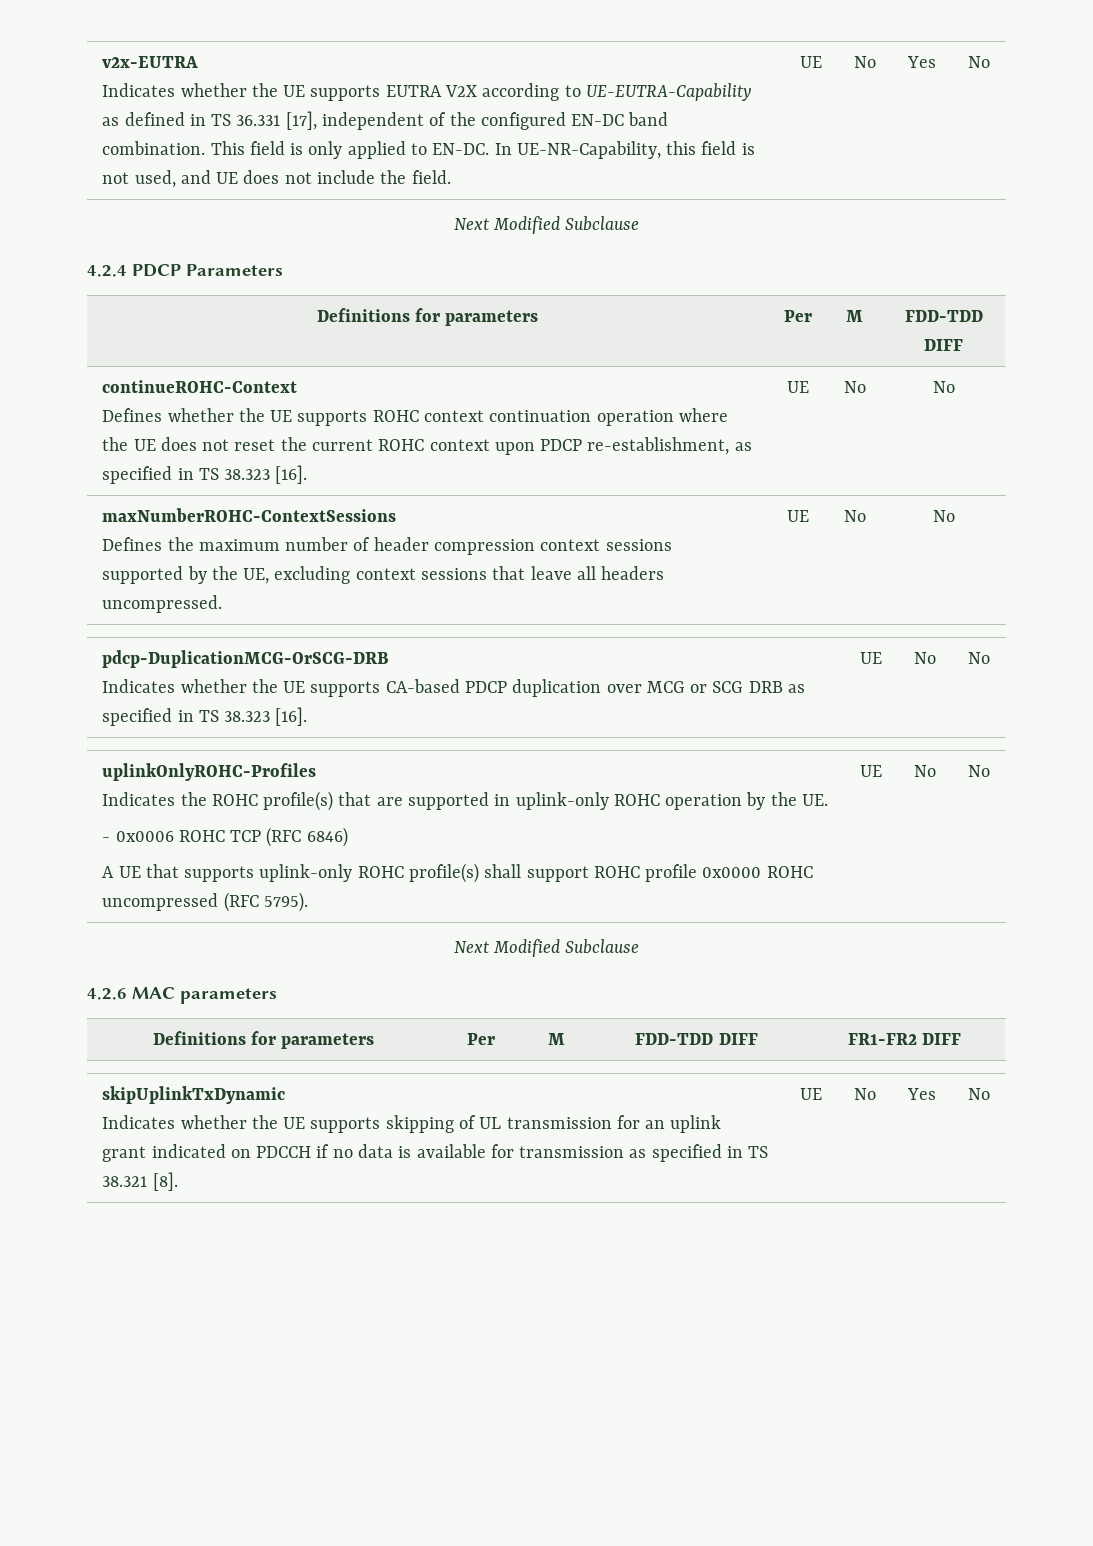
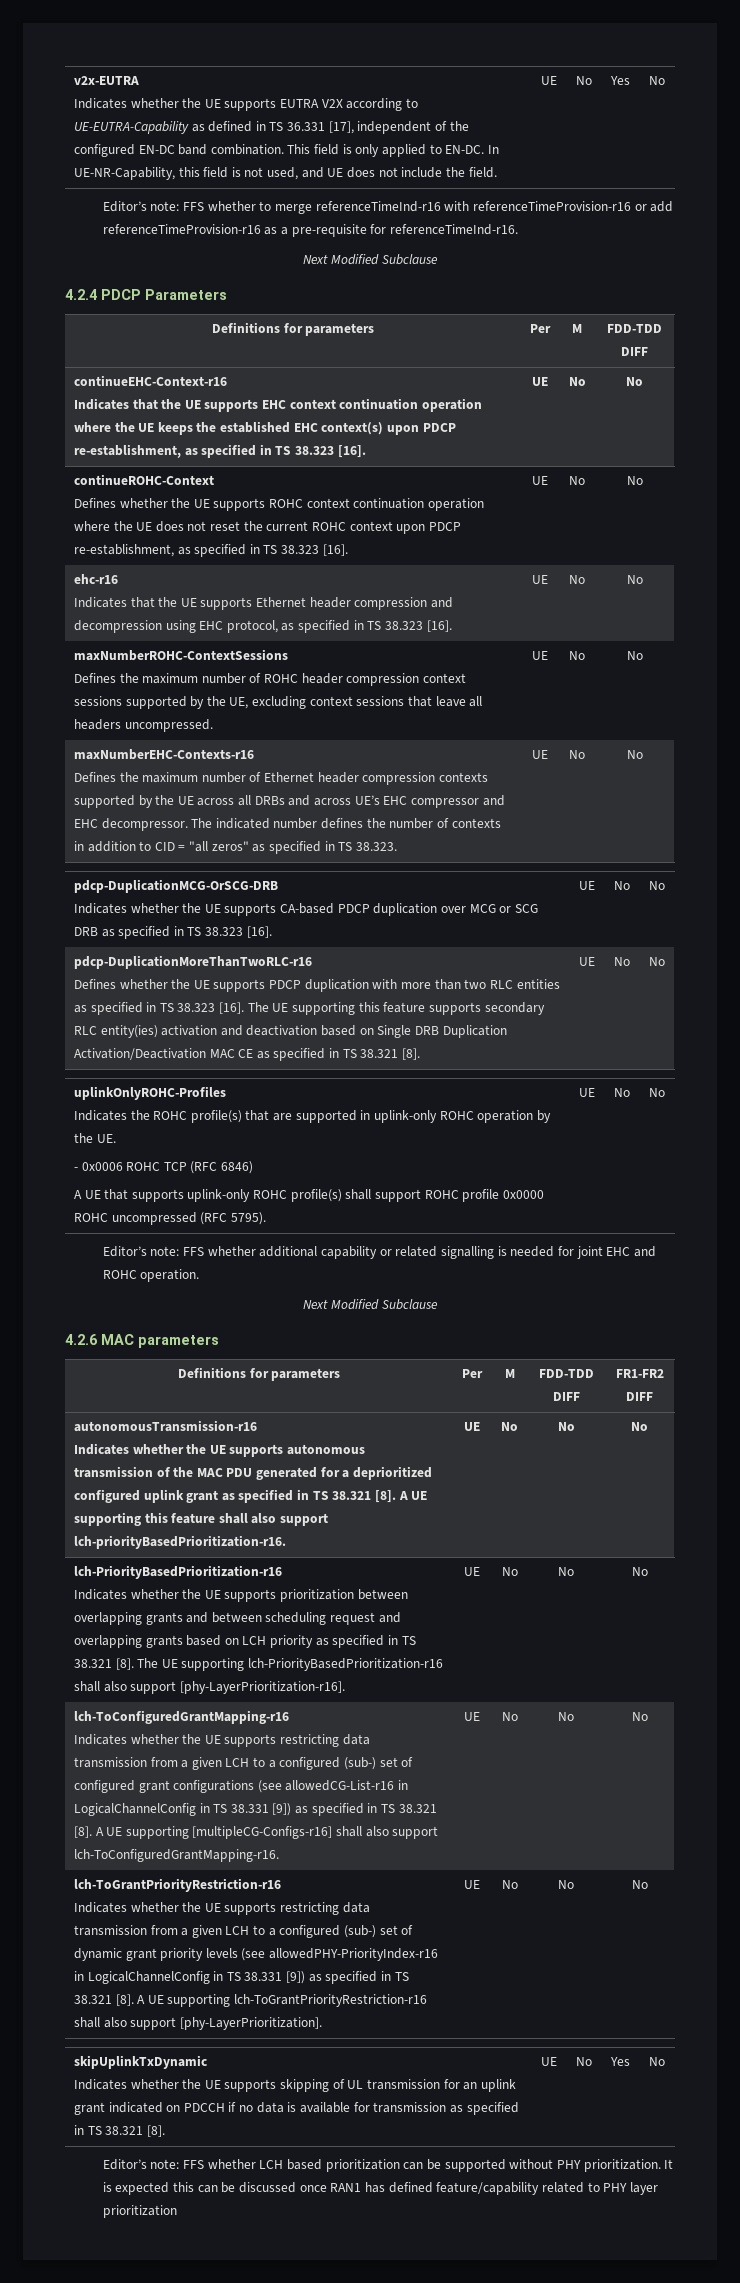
+ Editor’s note: FFS whether to merge referenceTimeInd-r16 with referenceTimeProvision-r16 or add referenceTimeProvision-r16 as a pre-requisite for referenceTimeInd-r16.
+ continueEHC-Context-r16
+ Indicates that the UE supports EHC context continuation operation where the UE keeps the established EHC context(s) upon PDCP re-establishment, as specified in TS 38.323 [16]. | UE | No | No
+ ehc-r16
+ Indicates that the UE supports Ethernet header compression and decompression using EHC protocol, as specified in TS 38.323 [16]. | UE | No | No
  maxNumberROHC-ContextSessions
- Defines the maximum number of header compression context sessions supported by the UE, excluding context sessions that leave all headers uncompressed. | UE | No | No
+ Defines the maximum number of ROHC header compression context sessions supported by the UE, excluding context sessions that leave all headers uncompressed. | UE | No | No
+ maxNumberEHC-Contexts-r16
+ Defines the maximum number of Ethernet header compression contexts supported by the UE across all DRBs and across UE’s EHC compressor and EHC decompressor. The indicated number defines the number of contexts in addition to CID = "all zeros" as specified in TS 38.323. | UE | No | No
+ pdcp-DuplicationMoreThanTwoRLC-r16
+ Defines whether the UE supports PDCP duplication with more than two RLC entities as specified in TS 38.323 [16]. The UE supporting this feature supports secondary RLC entity(ies) activation and deactivation based on Single DRB Duplication Activation/Deactivation MAC CE as specified in TS 38.321 [8]. | UE | No | No
+ Editor’s note: FFS whether additional capability or related signalling is needed for joint EHC and ROHC operation.
+ autonomousTransmission-r16
+ Indicates whether the UE supports autonomous transmission of the MAC PDU generated for a deprioritized configured uplink grant as specified in TS 38.321 [8]. A UE supporting this feature shall also support lch-priorityBasedPrioritization-r16. | UE | No | No | No
+ lch-PriorityBasedPrioritization-r16
+ Indicates whether the UE supports prioritization between overlapping grants and between scheduling request and overlapping grants based on LCH priority as specified in TS 38.321 [8]. The UE supporting lch-PriorityBasedPrioritization-r16 shall also support [phy-LayerPrioritization-r16]. | UE | No | No | No
+ lch-ToConfiguredGrantMapping-r16
+ Indicates whether the UE supports restricting data transmission from a given LCH to a configured (sub-) set of configured grant configurations (see allowedCG-List-r16 in LogicalChannelConfig in TS 38.331 [9]) as specified in TS 38.321 [8]. A UE supporting [multipleCG-Configs-r16] shall also support lch-ToConfiguredGrantMapping-r16. | UE | No | No | No
+ lch-ToGrantPriorityRestriction-r16
+ Indicates whether the UE supports restricting data transmission from a given LCH to a configured (sub-) set of dynamic grant priority levels (see allowedPHY-PriorityIndex-r16 in LogicalChannelConfig in TS 38.331 [9]) as specified in TS 38.321 [8]. A UE supporting lch-ToGrantPriorityRestriction-r16 shall also support [phy-LayerPrioritization]. | UE | No | No | No
+ Editor’s note: FFS whether LCH based prioritization can be supported without PHY prioritization. It is expected this can be discussed once RAN1 has defined feature/capability related to PHY layer prioritization

